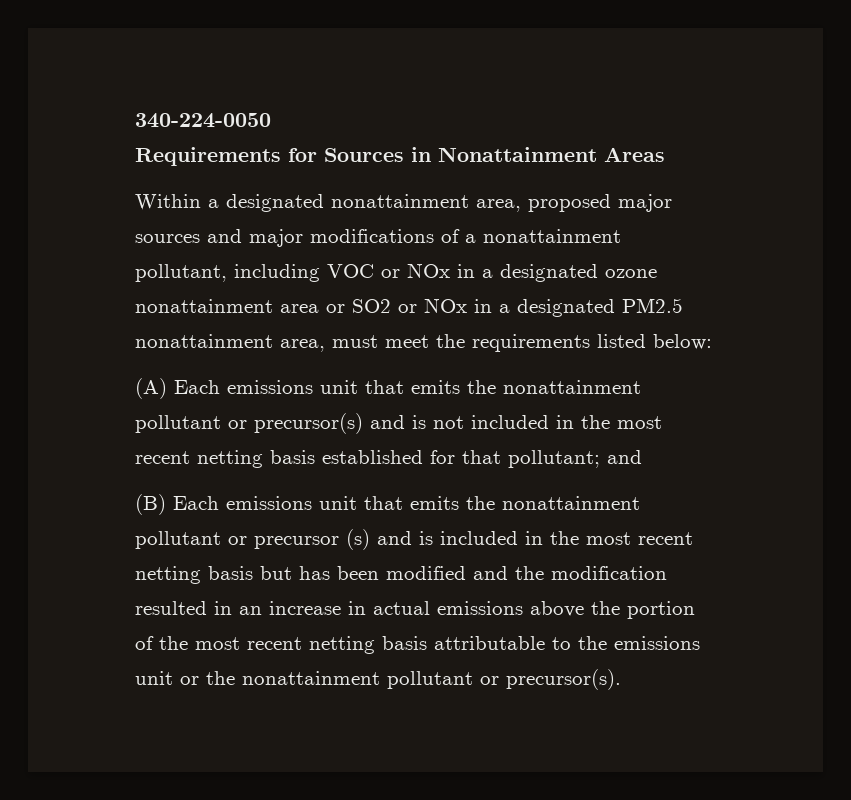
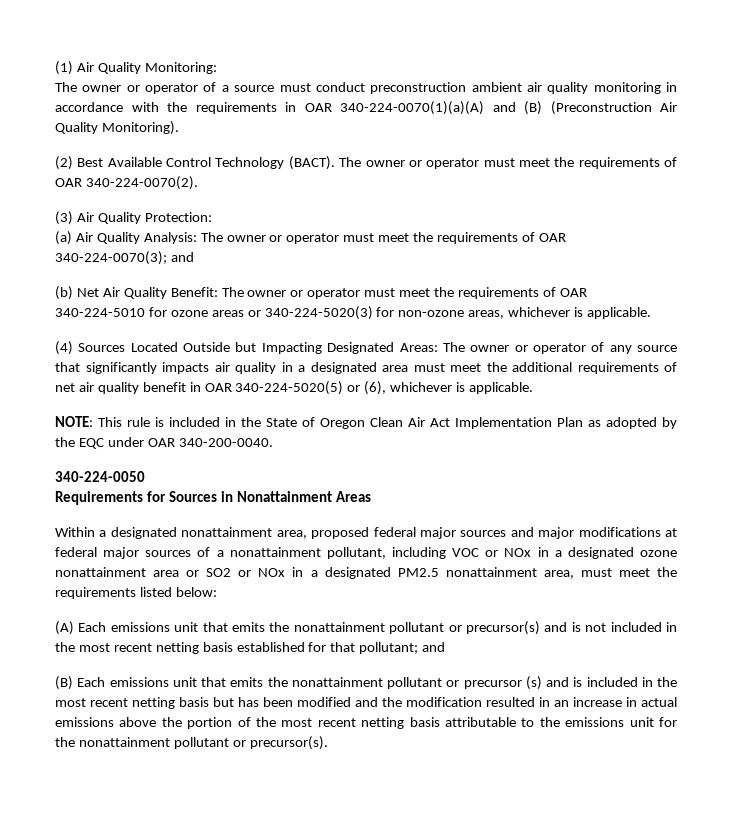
+ (1) Air Quality Monitoring:
+ The owner or operator of a source must conduct preconstruction ambient air quality monitoring in accordance with the requirements in OAR 340-224-0070(1)(a)(A) and (B) (Preconstruction Air Quality Monitoring).
+ (2) Best Available Control Technology (BACT). The owner or operator must meet the requirements of OAR 340-224-0070(2).
+ (3) Air Quality Protection:
+ (a) Air Quality Analysis: The owner or operator must meet the requirements of OAR 340-224-0070(3); and
+ (b) Net Air Quality Benefit: The owner or operator must meet the requirements of OAR 340-224-5010 for ozone areas or 340-224-5020(3) for non-ozone areas, whichever is applicable.
+ (4) Sources Located Outside but Impacting Designated Areas: The owner or operator of any source that significantly impacts air quality in a designated area must meet the additional requirements of net air quality benefit in OAR 340-224-5020(5) or (6), whichever is applicable.
+ NOTE: This rule is included in the State of Oregon Clean Air Act Implementation Plan as adopted by the EQC under OAR 340-200-0040.
- Within a designated nonattainment area, proposed major sources and major modifications of a nonattainment pollutant, including VOC or NOx in a designated ozone nonattainment area or SO2 or NOx in a designated PM2.5 nonattainment area, must meet the requirements listed below:
+ Within a designated nonattainment area, proposed federal major sources and major modifications at federal major sources of a nonattainment pollutant, including VOC or NOx in a designated ozone nonattainment area or SO2 or NOx in a designated PM2.5 nonattainment area, must meet the requirements listed below:
- (B) Each emissions unit that emits the nonattainment pollutant or precursor (s) and is included in the most recent netting basis but has been modified and the modification resulted in an increase in actual emissions above the portion of the most recent netting basis attributable to the emissions unit or the nonattainment pollutant or precursor(s).
+ (B) Each emissions unit that emits the nonattainment pollutant or precursor (s) and is included in the most recent netting basis but has been modified and the modification resulted in an increase in actual emissions above the portion of the most recent netting basis attributable to the emissions unit for the nonattainment pollutant or precursor(s).

